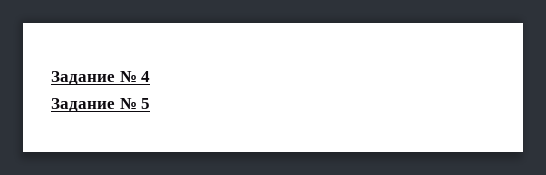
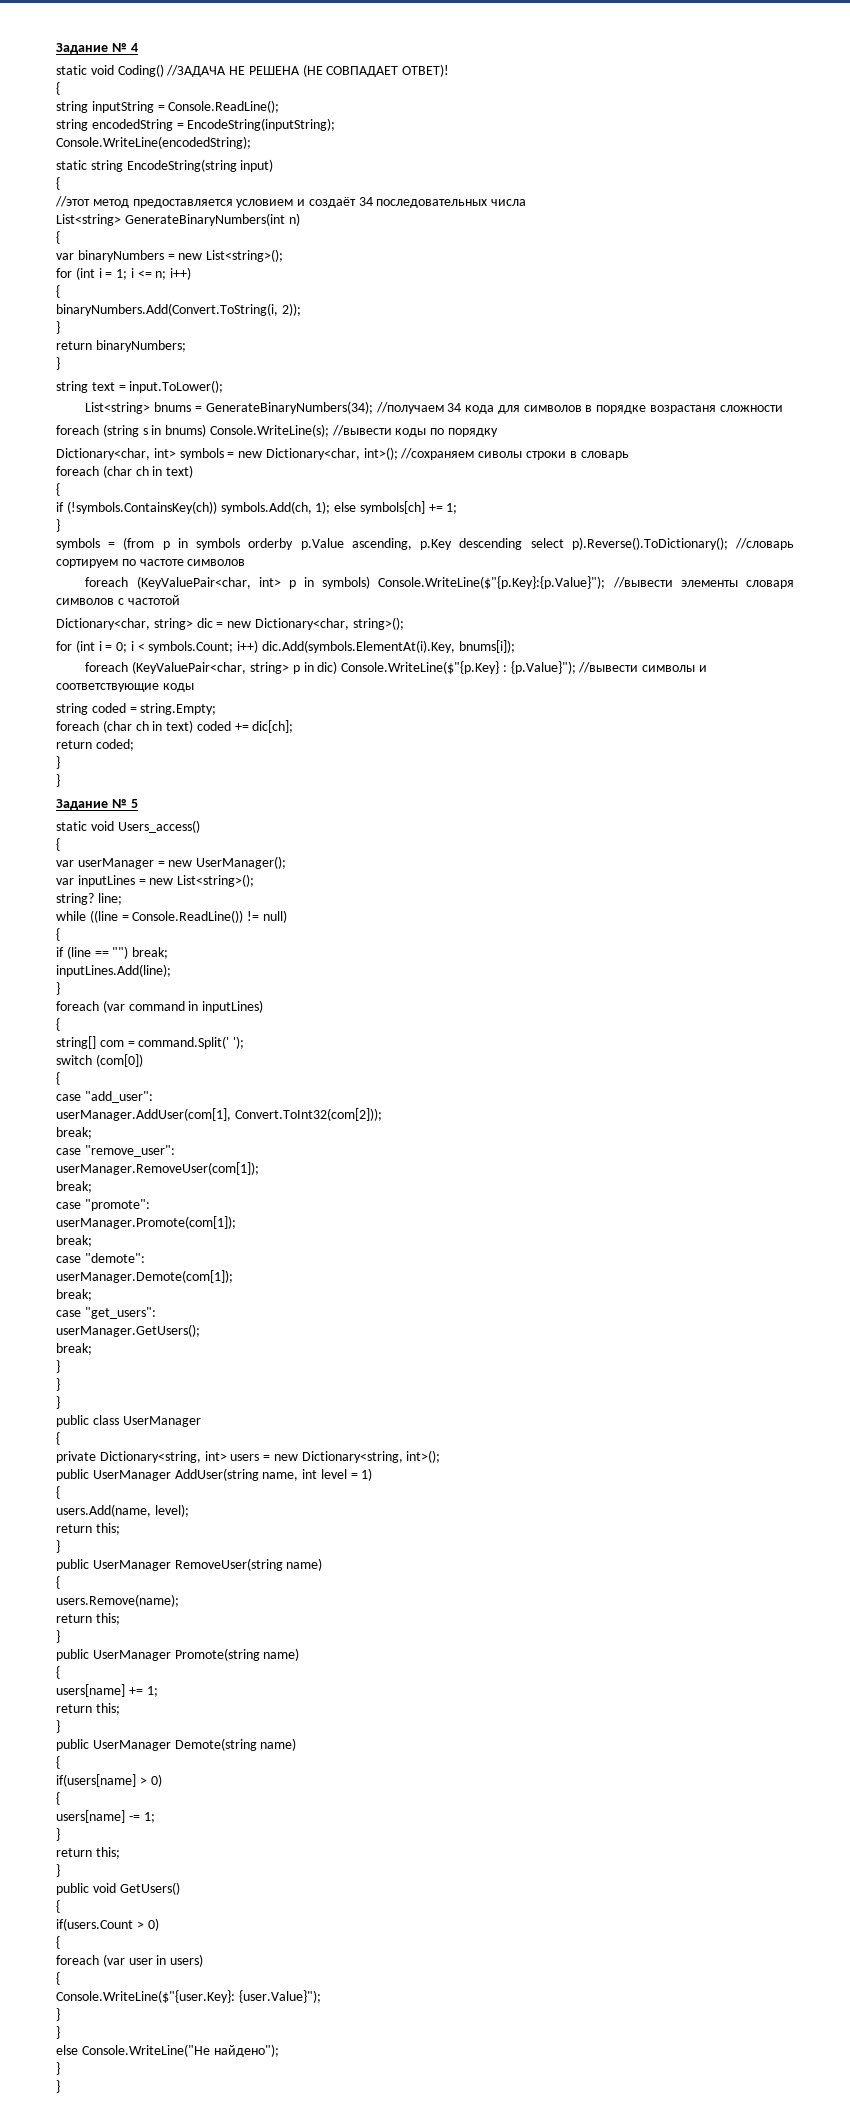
+ static void Coding() //ЗАДАЧА НЕ РЕШЕНА (НЕ СОВПАДАЕТ ОТВЕТ)!
+ {
+ string inputString = Console.ReadLine();
+ string encodedString = EncodeString(inputString);
+ Console.WriteLine(encodedString);
+ static string EncodeString(string input)
+ {
+ //этот метод предоставляется условием и создаёт 34 последовательных числа
+ List<string> GenerateBinaryNumbers(int n)
+ {
+ var binaryNumbers = new List<string>();
+ for (int i = 1; i <= n; i++)
+ {
+ binaryNumbers.Add(Convert.ToString(i, 2));
+ }
+ return binaryNumbers;
+ }
+ string text = input.ToLower();
+ List<string> bnums = GenerateBinaryNumbers(34); //получаем 34 кода для символов в порядке возрастаня сложности
+ foreach (string s in bnums) Console.WriteLine(s); //вывести коды по порядку
+ Dictionary<char, int> symbols = new Dictionary<char, int>(); //сохраняем сиволы строки в словарь
+ foreach (char ch in text)
+ {
+ if (!symbols.ContainsKey(ch)) symbols.Add(ch, 1); else symbols[ch] += 1;
+ }
+ symbols = (from p in symbols orderby p.Value ascending, p.Key descending select p).Reverse().ToDictionary(); //словарь сортируем по частоте символов
+ foreach (KeyValuePair<char, int> p in symbols) Console.WriteLine($"{p.Key}:{p.Value}"); //вывести элементы словаря символов с частотой
+ Dictionary<char, string> dic = new Dictionary<char, string>();
+ for (int i = 0; i < symbols.Count; i++) dic.Add(symbols.ElementAt(i).Key, bnums[i]);
+ foreach (KeyValuePair<char, string> p in dic) Console.WriteLine($"{p.Key} : {p.Value}"); //вывести символы и соответствующие коды
+ string coded = string.Empty;
+ foreach (char ch in text) coded += dic[ch];
+ return coded;
+ }
+ }
  Задание № 5
+ static void Users_access()
+ {
+ var userManager = new UserManager();
+ var inputLines = new List<string>();
+ string? line;
+ while ((line = Console.ReadLine()) != null)
+ {
+ if (line == "") break;
+ inputLines.Add(line);
+ }
+ foreach (var command in inputLines)
+ {
+ string[] com = command.Split(' ');
+ switch (com[0])
+ {
+ case "add_user":
+ userManager.AddUser(com[1], Convert.ToInt32(com[2]));
+ break;
+ case "remove_user":
+ userManager.RemoveUser(com[1]);
+ break;
+ case "promote":
+ userManager.Promote(com[1]);
+ break;
+ case "demote":
+ userManager.Demote(com[1]);
+ break;
+ case "get_users":
+ userManager.GetUsers();
+ break;
+ }
+ }
+ }
+ public class UserManager
+ {
+ private Dictionary<string, int> users = new Dictionary<string, int>();
+ public UserManager AddUser(string name, int level = 1)
+ {
+ users.Add(name, level);
+ return this;
+ }
+ public UserManager RemoveUser(string name)
+ {
+ users.Remove(name);
+ return this;
+ }
+ public UserManager Promote(string name)
+ {
+ users[name] += 1;
+ return this;
+ }
+ public UserManager Demote(string name)
+ {
+ if(users[name] > 0)
+ {
+ users[name] -= 1;
+ }
+ return this;
+ }
+ public void GetUsers()
+ {
+ if(users.Count > 0)
+ {
+ foreach (var user in users)
+ {
+ Console.WriteLine($"{user.Key}: {user.Value}");
+ }
+ }
+ else Console.WriteLine("Не найдено");
+ }
+ }

